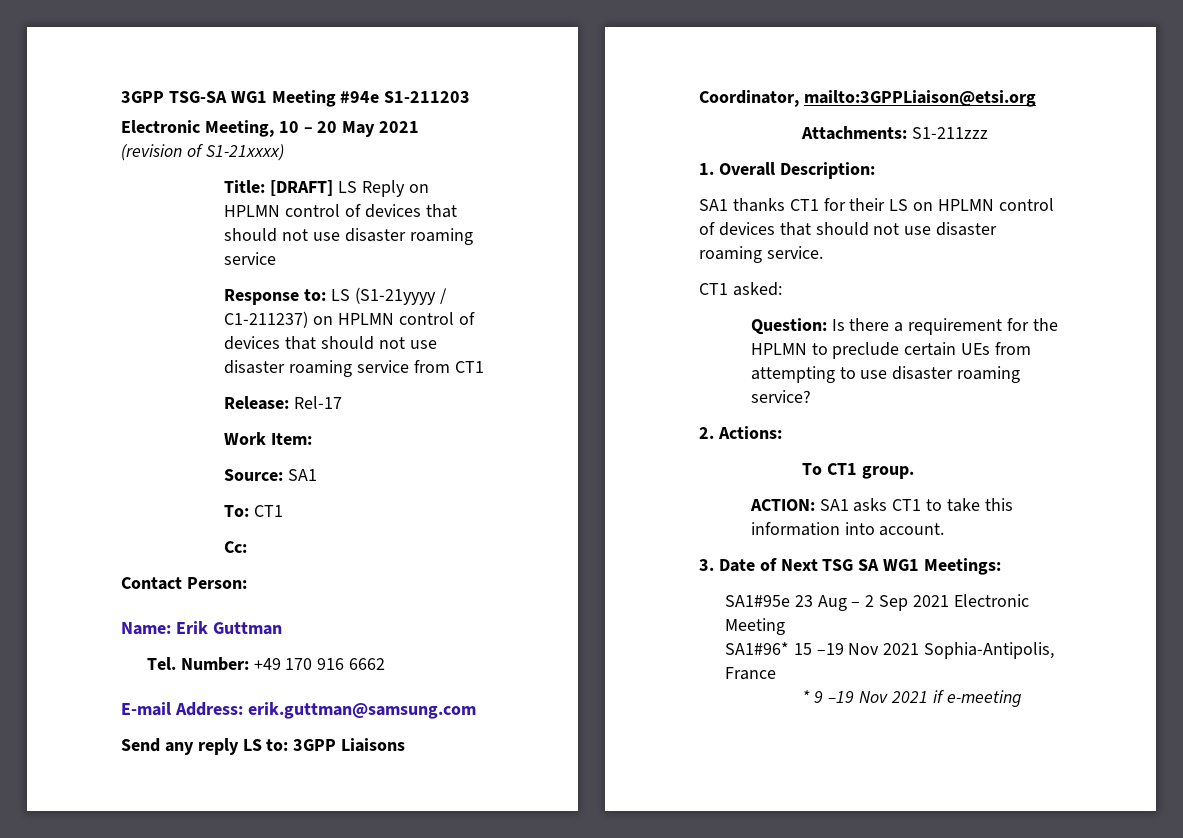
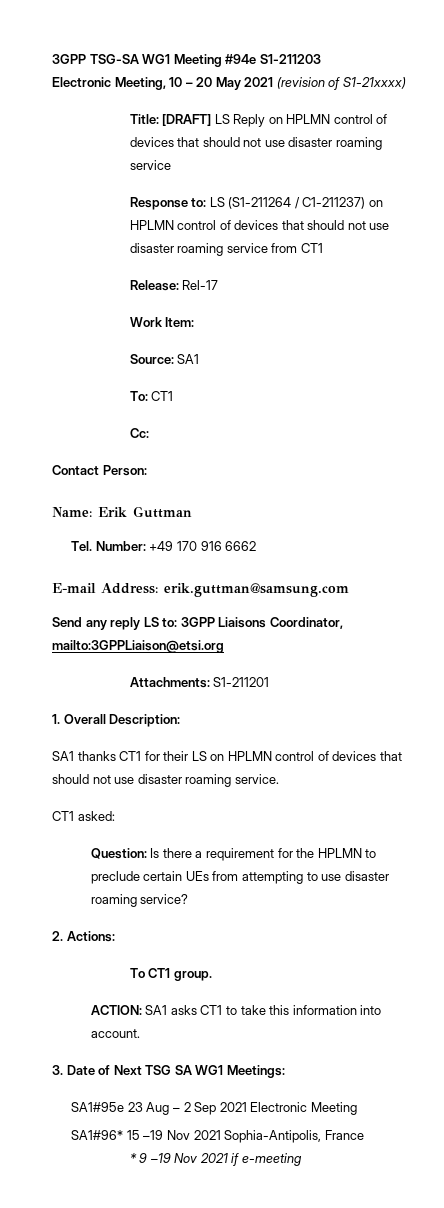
- Response to: LS (S1-21yyyy / C1-211237) on HPLMN control of devices that should not use disaster roaming service from CT1
+ Response to: LS (S1-211264 / C1-211237) on HPLMN control of devices that should not use disaster roaming service from CT1
- Attachments: S1-211zzz
+ Attachments: S1-211201

